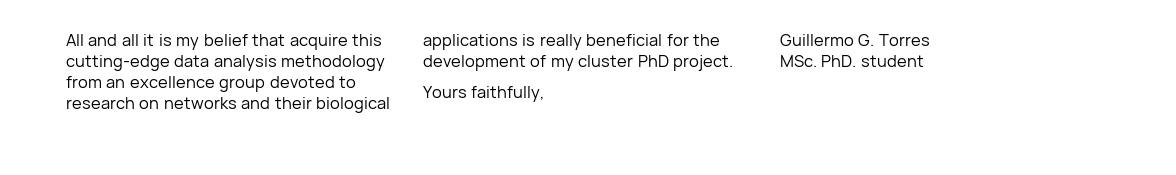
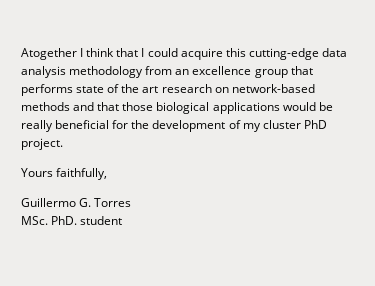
- All and all it is my belief that acquire this cutting-edge data analysis methodology from an excellence group devoted to research on networks and their biological applications is really beneficial for the development of my cluster PhD project.
+ Atogether I think that I could acquire this cutting-edge data analysis methodology from an excellence group that performs state of the art research on network-based methods and that those biological applications would be really beneficial for the development of my cluster PhD project.

